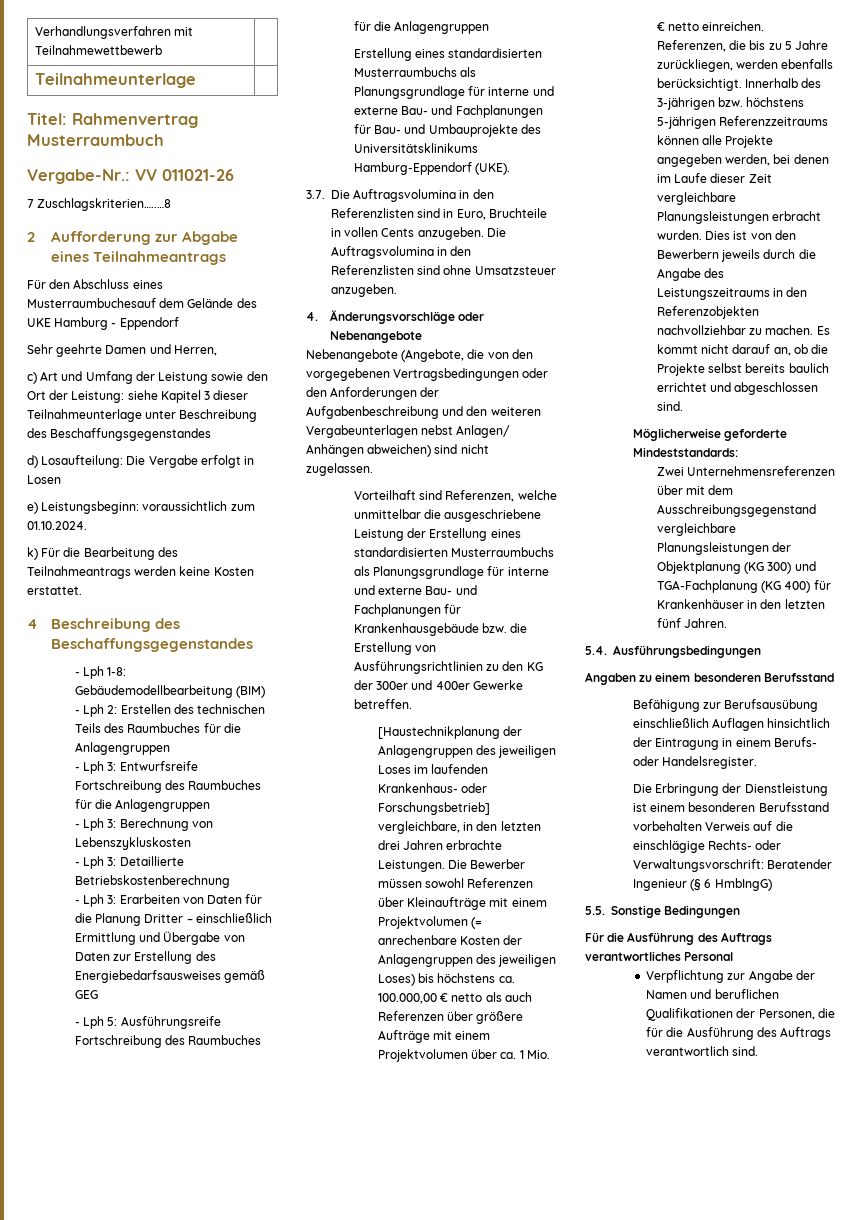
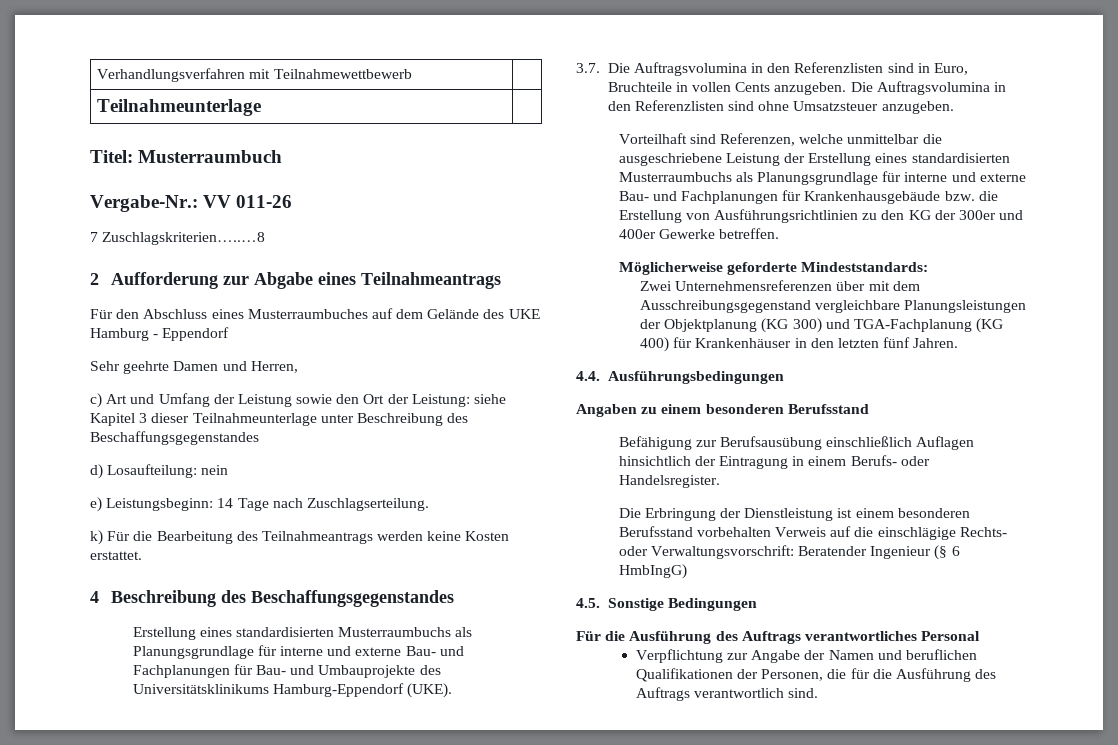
- Titel: Rahmenvertrag Musterraumbuch
+ Titel: Musterraumbuch
- Vergabe-Nr.: VV 011021-26
+ Vergabe-Nr.: VV 011-26
- Für den Abschluss eines Musterraumbuchesauf dem Gelände des UKE Hamburg - Eppendorf
+ Für den Abschluss eines Musterraumbuches auf dem Gelände des UKE Hamburg - Eppendorf
- d) Losaufteilung: Die Vergabe erfolgt in Losen
- e) Leistungsbeginn: voraussichtlich zum 01.10.2024.
+ d) Losaufteilung: nein
+ e) Leistungsbeginn: 14 Tage nach Zuschlagserteilung.
- - Lph 1-8: Gebäudemodellbearbeitung (BIM)
- - Lph 2: Erstellen des technischen Teils des Raumbuches für die Anlagengruppen
- - Lph 3: Entwurfsreife Fortschreibung des Raumbuches für die Anlagengruppen
- - Lph 3: Berechnung von Lebenszykluskosten
- - Lph 3: Detaillierte Betriebskostenberechnung
- - Lph 3: Erarbeiten von Daten für die Planung Dritter – einschließlich Ermittlung und Übergabe von Daten zur Erstellung des Energiebedarfsausweises gemäß GEG
- - Lph 5: Ausführungsreife Fortschreibung des Raumbuches für die Anlagengruppen
- 4. Änderungsvorschläge oder Nebenangebote
- Nebenangebote (Angebote, die von den vorgegebenen Vertragsbedingungen oder den Anforderungen der Aufgabenbeschreibung und den weiteren Vergabeunterlagen nebst Anlagen/ Anhängen abweichen) sind nicht zugelassen.
- [Haustechnikplanung der Anlagengruppen des jeweiligen Loses im laufenden Krankenhaus- oder Forschungsbetrieb] vergleichbare, in den letzten drei Jahren erbrachte Leistungen. Die Bewerber müssen sowohl Referenzen über Kleinaufträge mit einem Projektvolumen (= anrechenbare Kosten der Anlagengruppen des jeweiligen Loses) bis höchstens ca. 100.000,00 € netto als auch Referenzen über größere Aufträge mit einem Projektvolumen über ca. 1 Mio. € netto einreichen. Referenzen, die bis zu 5 Jahre zurückliegen, werden ebenfalls berücksichtigt. Innerhalb des 3-jährigen bzw. höchstens 5-jährigen Referenzzeitraums können alle Projekte angegeben werden, bei denen im Laufe dieser Zeit vergleichbare Planungsleistungen erbracht wurden. Dies ist von den Bewerbern jeweils durch die Angabe des Leistungszeitraums in den Referenzobjekten nachvollziehbar zu machen. Es kommt nicht darauf an, ob die Projekte selbst bereits baulich errichtet und abgeschlossen sind.
- 5.4. Ausführungsbedingungen
+ 4.4. Ausführungsbedingungen
- 5.5. Sonstige Bedingungen
+ 4.5. Sonstige Bedingungen

